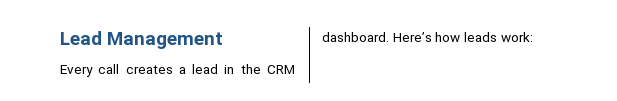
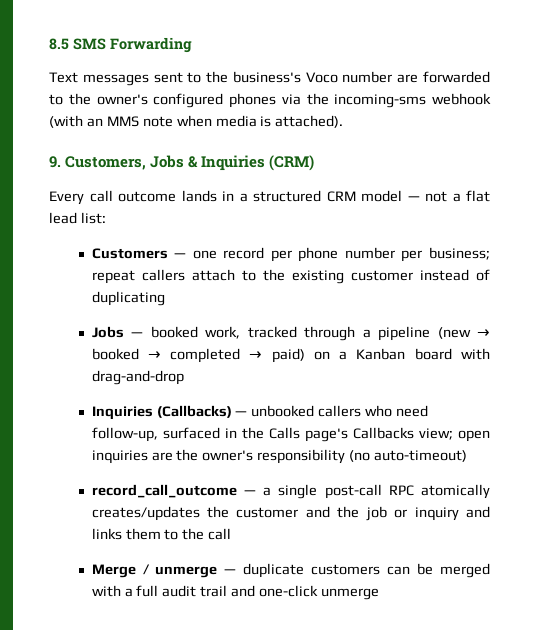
- Lead Management
- Every call creates a lead in the CRM dashboard. Here’s how leads work:
+ 8.5 SMS Forwarding
+ Text messages sent to the business's Voco number are forwarded to the owner's configured phones via the incoming-sms webhook (with an MMS note when media is attached).
+ 9. Customers, Jobs & Inquiries (CRM)
+ Every call outcome lands in a structured CRM model — not a flat lead list:
+ Customers — one record per phone number per business; repeat callers attach to the existing customer instead of duplicating
+ Jobs — booked work, tracked through a pipeline (new → booked → completed → paid) on a Kanban board with drag-and-drop
+ Inquiries (Callbacks) — unbooked callers who need follow-up, surfaced in the Calls page's Callbacks view; open inquiries are the owner's responsibility (no auto-timeout)
+ record_call_outcome — a single post-call RPC atomically creates/updates the customer and the job or inquiry and links them to the call
+ Merge / unmerge — duplicate customers can be merged with a full audit trail and one-click unmerge

